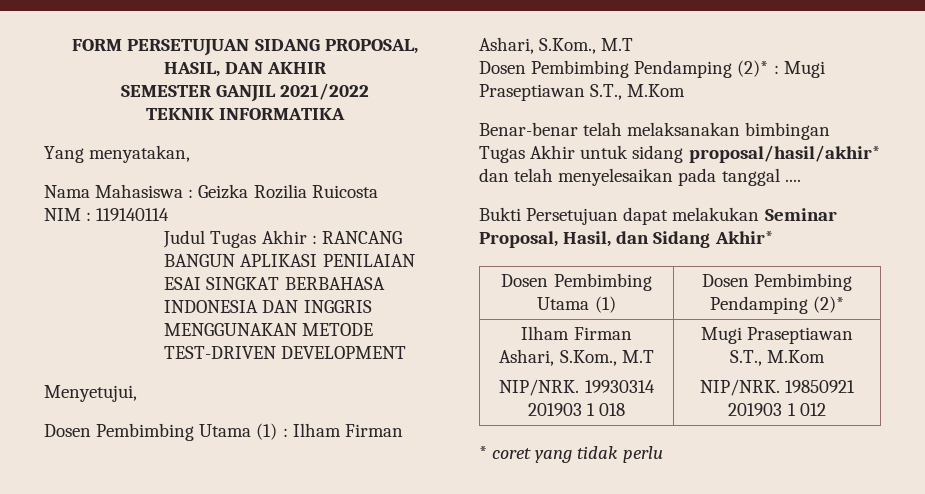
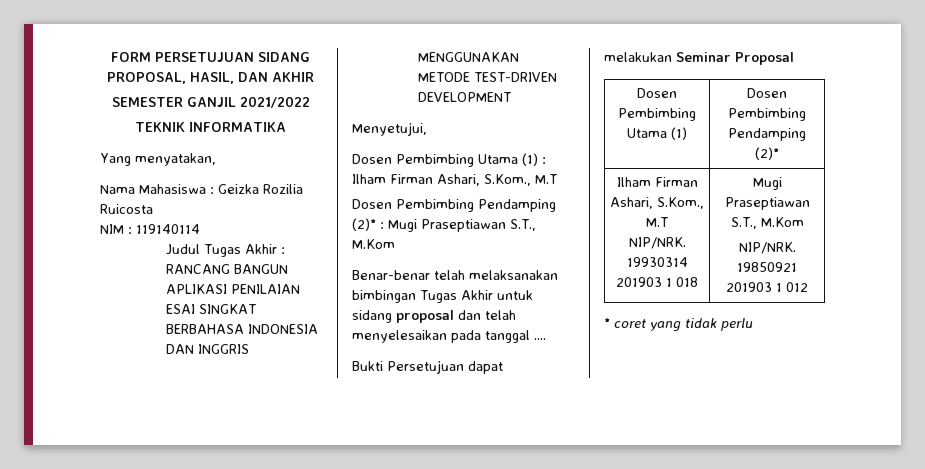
- Benar-benar telah melaksanakan bimbingan Tugas Akhir untuk sidang proposal/hasil/akhir* dan telah menyelesaikan pada tanggal ....
+ Benar-benar telah melaksanakan bimbingan Tugas Akhir untuk sidang proposal dan telah menyelesaikan pada tanggal ....
- Bukti Persetujuan dapat melakukan Seminar Proposal, Hasil, dan Sidang Akhir*
+ Bukti Persetujuan dapat melakukan Seminar Proposal

